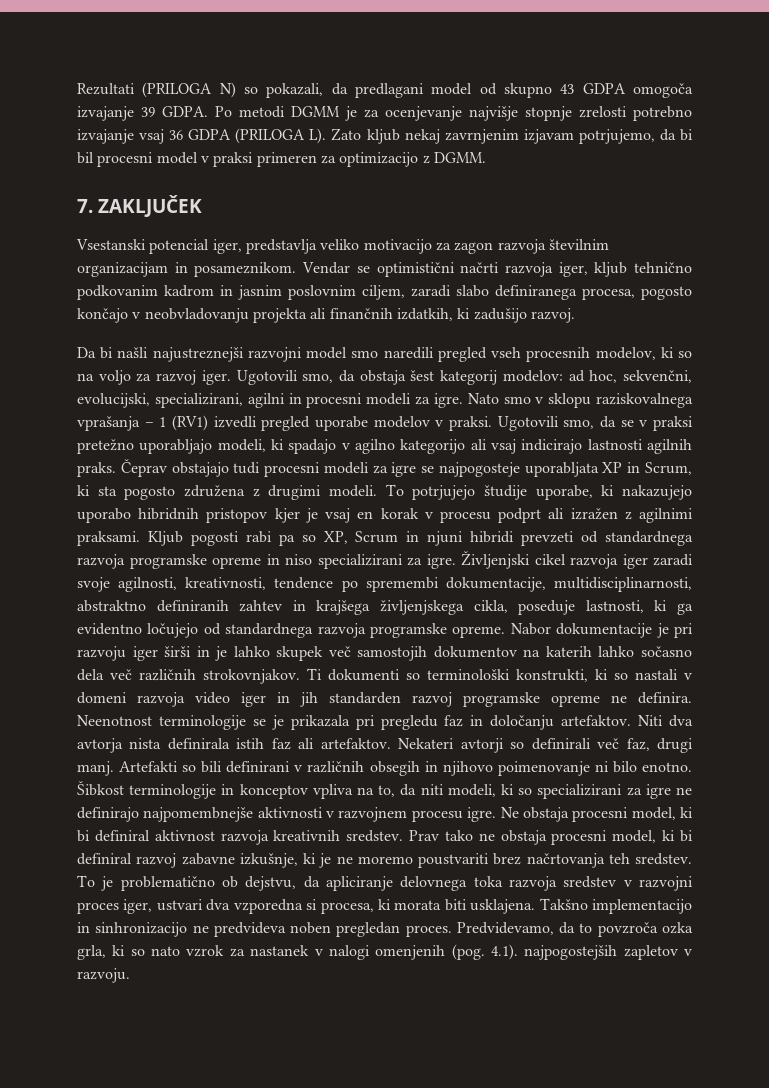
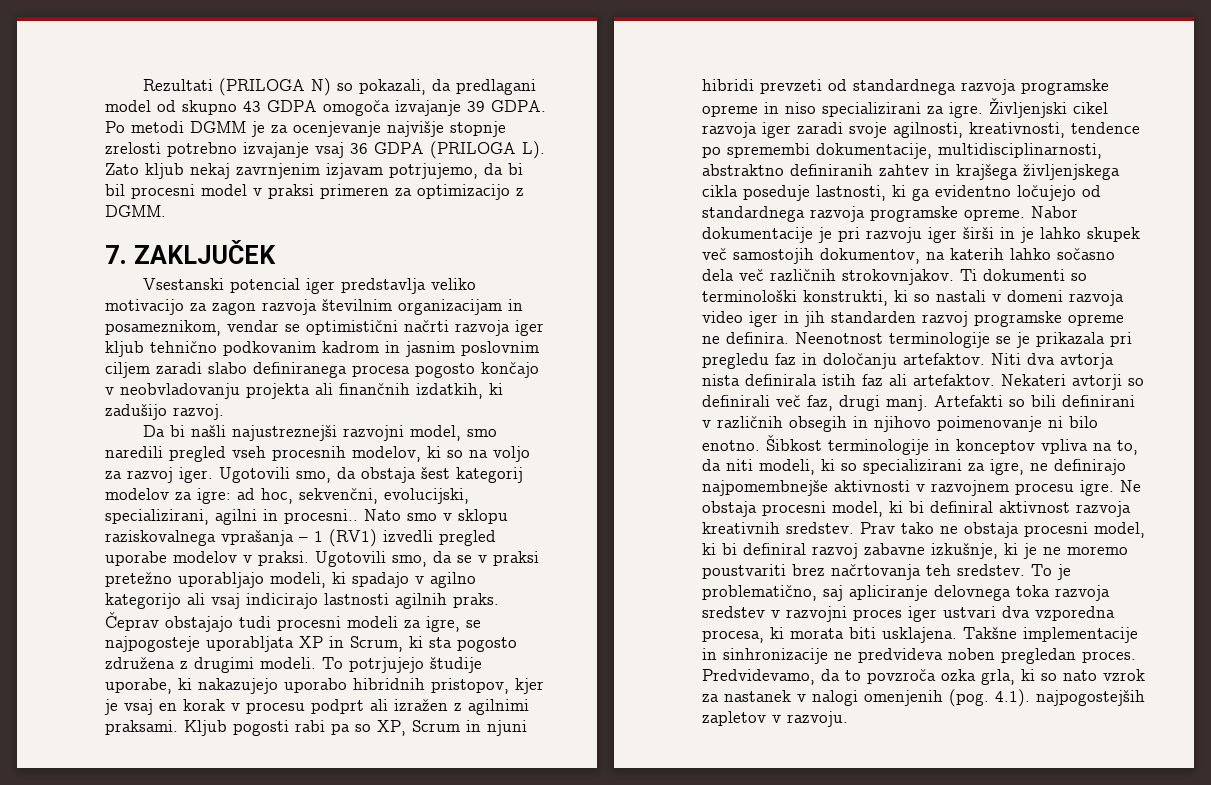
- Vsestanski potencial iger, predstavlja veliko motivacijo za zagon razvoja številnim organizacijam in posameznikom. Vendar se optimistični načrti razvoja iger, kljub tehnično podkovanim kadrom in jasnim poslovnim ciljem, zaradi slabo definiranega procesa, pogosto končajo v neobvladovanju projekta ali finančnih izdatkih, ki zadušijo razvoj.
+ Vsestanski potencial iger predstavlja veliko motivacijo za zagon razvoja številnim organizacijam in posameznikom, vendar se optimistični načrti razvoja iger kljub tehnično podkovanim kadrom in jasnim poslovnim ciljem zaradi slabo definiranega procesa pogosto končajo v neobvladovanju projekta ali finančnih izdatkih, ki zadušijo razvoj.
- Da bi našli najustreznejši razvojni model smo naredili pregled vseh procesnih modelov, ki so na voljo za razvoj iger.
+ Da bi našli najustreznejši razvojni model, smo naredili pregled vseh procesnih modelov, ki so na voljo za razvoj iger.
- Ugotovili smo, da obstaja šest kategorij modelov: ad hoc, sekvenčni, evolucijski, specializirani, agilni in procesni modeli za igre.
+ Ugotovili smo, da obstaja šest kategorij modelov za igre: ad hoc, sekvenčni, evolucijski, specializirani, agilni in procesni..
- Čeprav obstajajo tudi procesni modeli za igre se najpogosteje uporabljata XP in Scrum, ki sta pogosto združena z drugimi modeli.
+ Čeprav obstajajo tudi procesni modeli za igre, se najpogosteje uporabljata XP in Scrum, ki sta pogosto združena z drugimi modeli.
- To potrjujejo študije uporabe, ki nakazujejo uporabo hibridnih pristopov kjer je vsaj en korak v procesu podprt ali izražen z agilnimi praksami.
+ To potrjujejo študije uporabe, ki nakazujejo uporabo hibridnih pristopov, kjer je vsaj en korak v procesu podprt ali izražen z agilnimi praksami.
- Življenjski cikel razvoja iger zaradi svoje agilnosti, kreativnosti, tendence po spremembi dokumentacije, multidisciplinarnosti, abstraktno definiranih zahtev in krajšega življenjskega cikla, poseduje lastnosti, ki ga evidentno ločujejo od standardnega razvoja programske opreme.
+ Življenjski cikel razvoja iger zaradi svoje agilnosti, kreativnosti, tendence po spremembi dokumentacije, multidisciplinarnosti, abstraktno definiranih zahtev in krajšega življenjskega cikla poseduje lastnosti, ki ga evidentno ločujejo od standardnega razvoja programske opreme.
- Nabor dokumentacije je pri razvoju iger širši in je lahko skupek več samostojih dokumentov na katerih lahko sočasno dela več različnih strokovnjakov.
+ Nabor dokumentacije je pri razvoju iger širši in je lahko skupek več samostojih dokumentov, na katerih lahko sočasno dela več različnih strokovnjakov.
- Šibkost terminologije in konceptov vpliva na to, da niti modeli, ki so specializirani za igre ne definirajo najpomembnejše aktivnosti v razvojnem procesu igre.
+ Šibkost terminologije in konceptov vpliva na to, da niti modeli, ki so specializirani za igre, ne definirajo najpomembnejše aktivnosti v razvojnem procesu igre.
- To je problematično ob dejstvu, da apliciranje delovnega toka razvoja sredstev v razvojni proces iger, ustvari dva vzporedna si procesa, ki morata biti usklajena.
+ To je problematično, saj apliciranje delovnega toka razvoja sredstev v razvojni proces iger ustvari dva vzporedna procesa, ki morata biti usklajena.
- Takšno implementacijo in sinhronizacijo ne predvideva noben pregledan proces.
+ Takšne implementacije in sinhronizacije ne predvideva noben pregledan proces.

